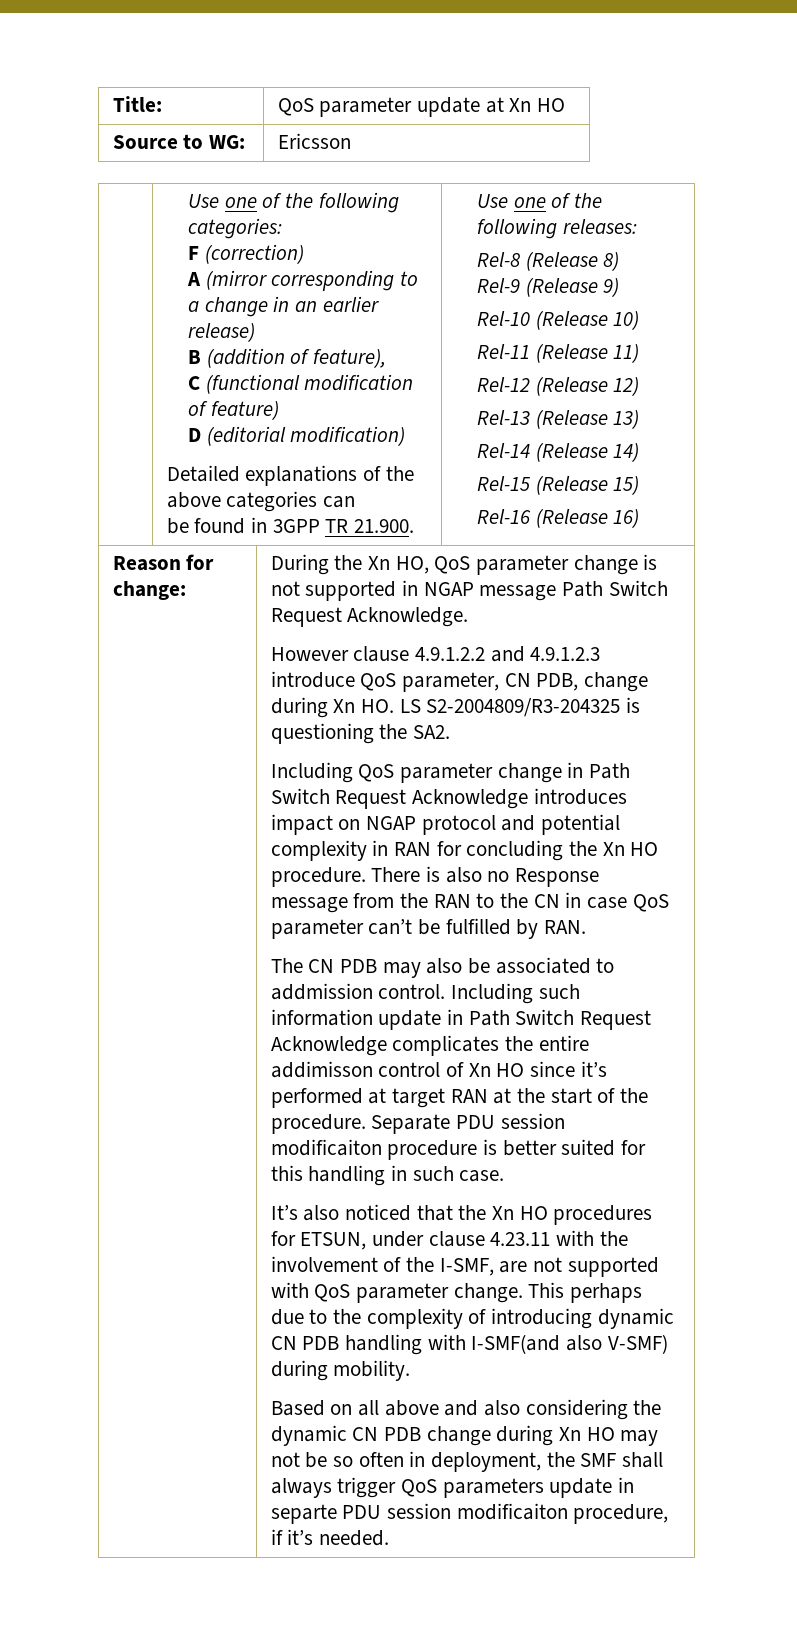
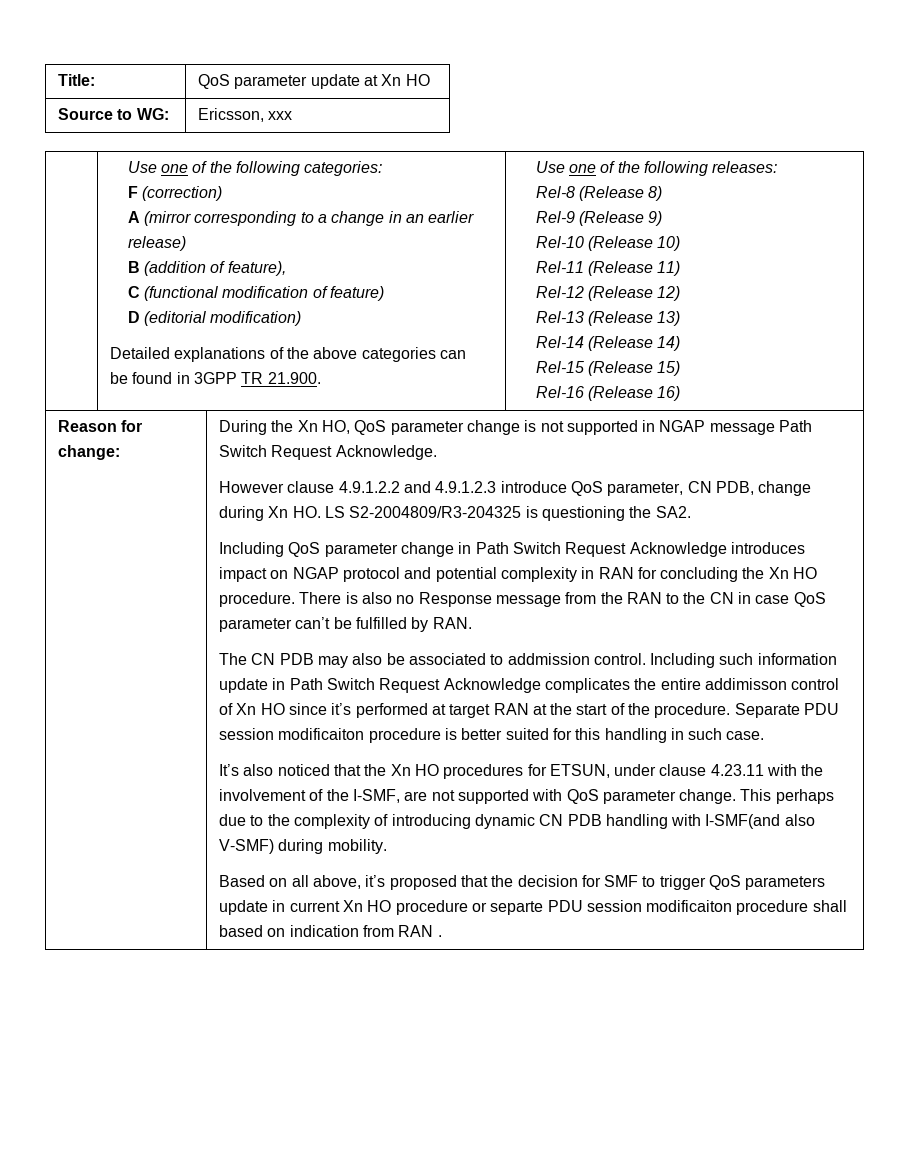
- Source to WG: | Ericsson
+ Source to WG: | Ericsson, xxx
- Based on all above and also considering the dynamic CN PDB change during Xn HO may not be so often in deployment, the SMF shall always trigger QoS parameters update in separte PDU session modificaiton procedure, if it’s needed.
+ Based on all above, it’s proposed that the decision for SMF to trigger QoS parameters update in current Xn HO procedure or separte PDU session modificaiton procedure shall based on indication from RAN .

